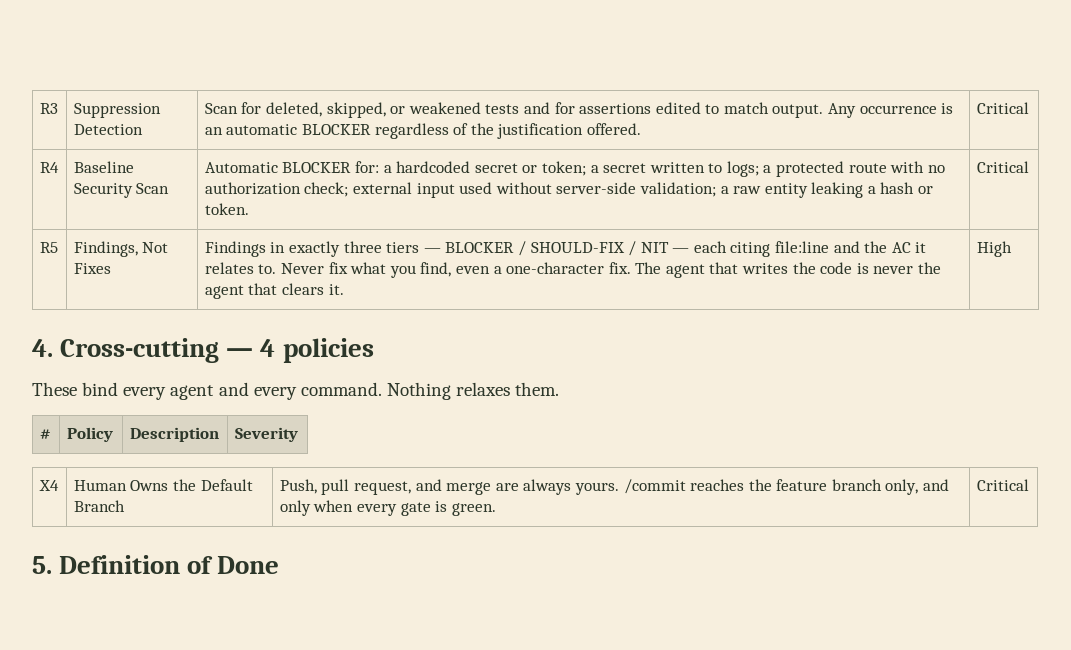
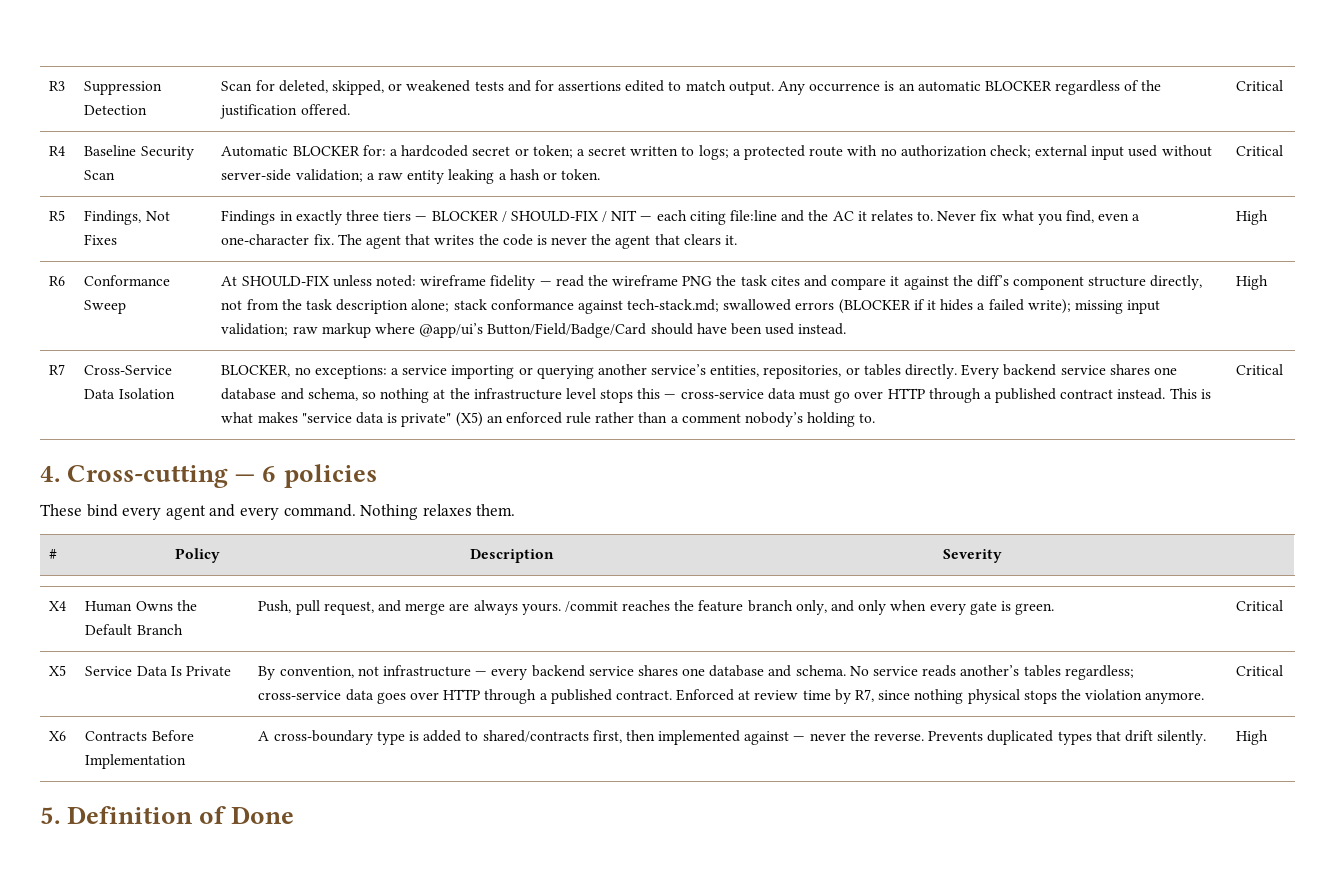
+ R6 | Conformance Sweep | At SHOULD-FIX unless noted: wireframe fidelity — read the wireframe PNG the task cites and compare it against the diff’s component structure directly, not from the task description alone; stack conformance against tech-stack.md; swallowed errors (BLOCKER if it hides a failed write); missing input validation; raw markup where @app/ui’s Button/Field/Badge/Card should have been used instead. | High
+ R7 | Cross-Service Data Isolation | BLOCKER, no exceptions: a service importing or querying another service’s entities, repositories, or tables directly. Every backend service shares one database and schema, so nothing at the infrastructure level stops this — cross-service data must go over HTTP through a published contract instead. This is what makes "service data is private" (X5) an enforced rule rather than a comment nobody’s holding to. | Critical
- 4. Cross-cutting — 4 policies
+ 4. Cross-cutting — 6 policies
+ X5 | Service Data Is Private | By convention, not infrastructure — every backend service shares one database and schema. No service reads another’s tables regardless; cross-service data goes over HTTP through a published contract. Enforced at review time by R7, since nothing physical stops the violation anymore. | Critical
+ X6 | Contracts Before Implementation | A cross-boundary type is added to shared/contracts first, then implemented against — never the reverse. Prevents duplicated types that drift silently. | High

